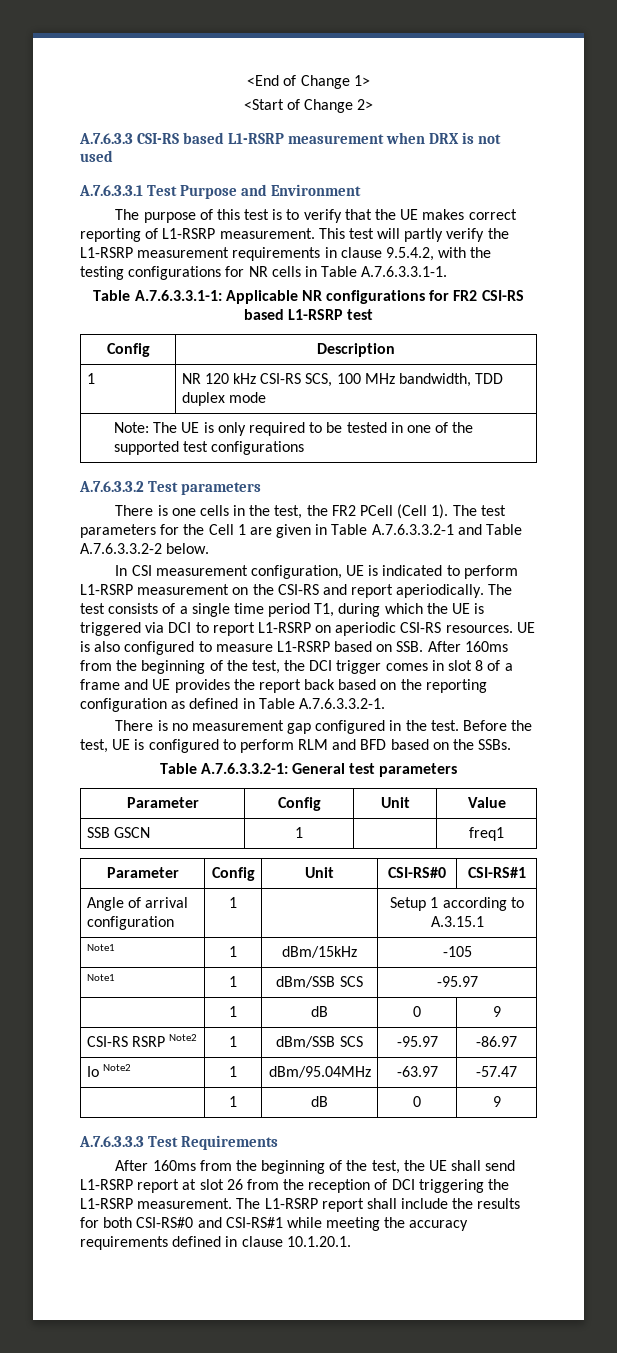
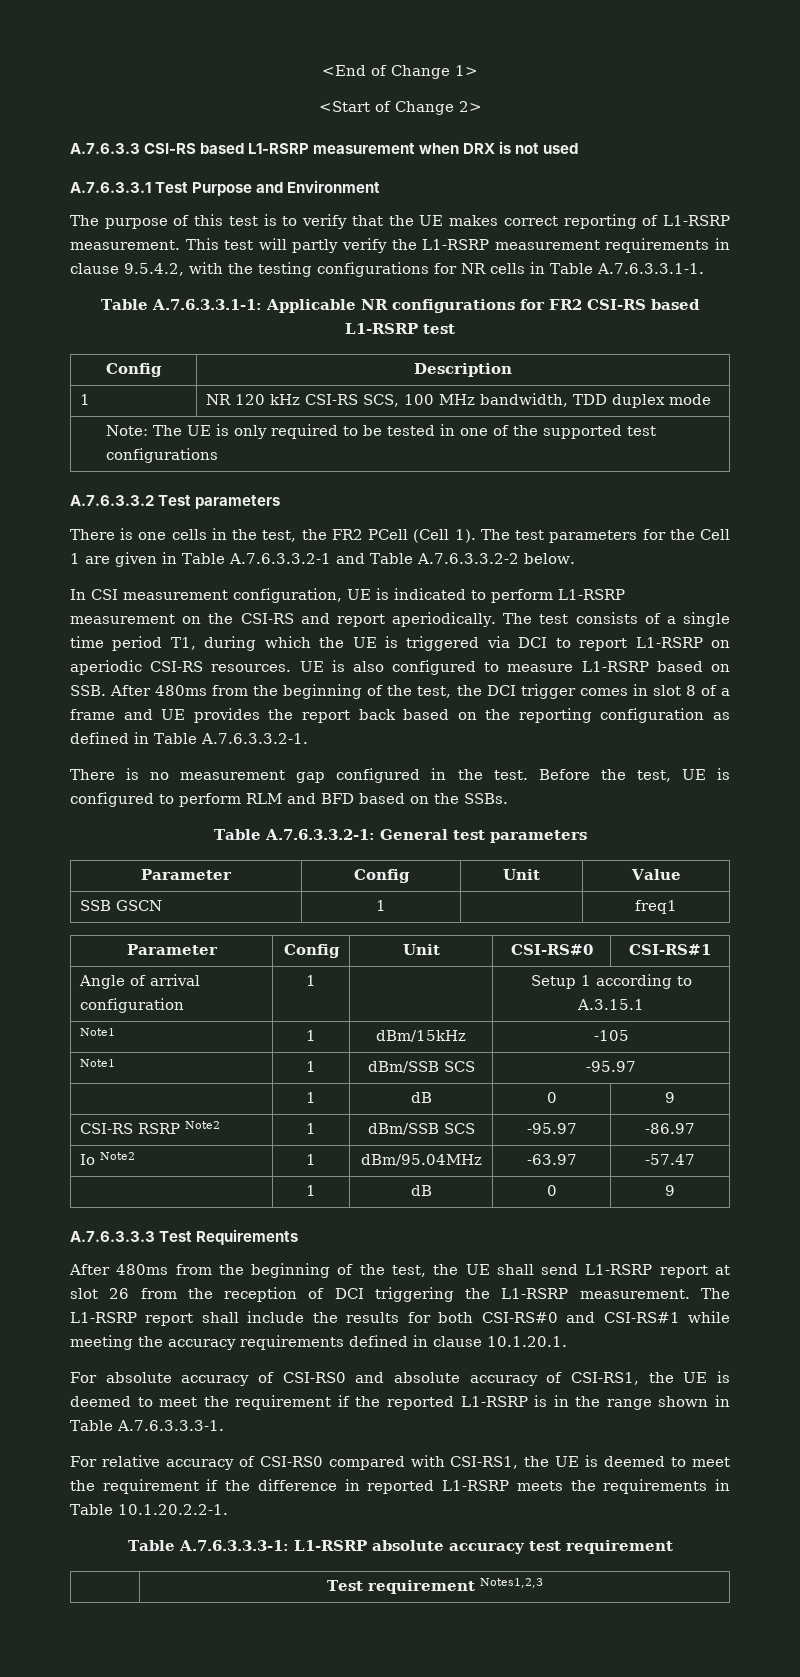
- UE is also configured to measure L1-RSRP based on SSB. After 160ms from the beginning of the test, the DCI trigger comes in slot 8 of a frame and UE provides the report back based on the reporting configuration as defined in Table A.7.6.3.3.2-1.
+ UE is also configured to measure L1-RSRP based on SSB. After 480ms from the beginning of the test, the DCI trigger comes in slot 8 of a frame and UE provides the report back based on the reporting configuration as defined in Table A.7.6.3.3.2-1.
- After 160ms from the beginning of the test, the UE shall send L1-RSRP report at slot 26 from the reception of DCI triggering the L1-RSRP measurement.
+ After 480ms from the beginning of the test, the UE shall send L1-RSRP report at slot 26 from the reception of DCI triggering the L1-RSRP measurement.
+ For absolute accuracy of CSI-RS0 and absolute accuracy of CSI-RS1, the UE is deemed to meet the requirement if the reported L1-RSRP is in the range shown in Table A.7.6.3.3.3-1.
+ For relative accuracy of CSI-RS0 compared with CSI-RS1, the UE is deemed to meet the requirement if the difference in reported L1-RSRP meets the requirements in Table 10.1.20.2.2-1.
+ Table A.7.6.3.3.3-1: L1-RSRP absolute accuracy test requirement
+ | Test requirement Notes1,2,3

